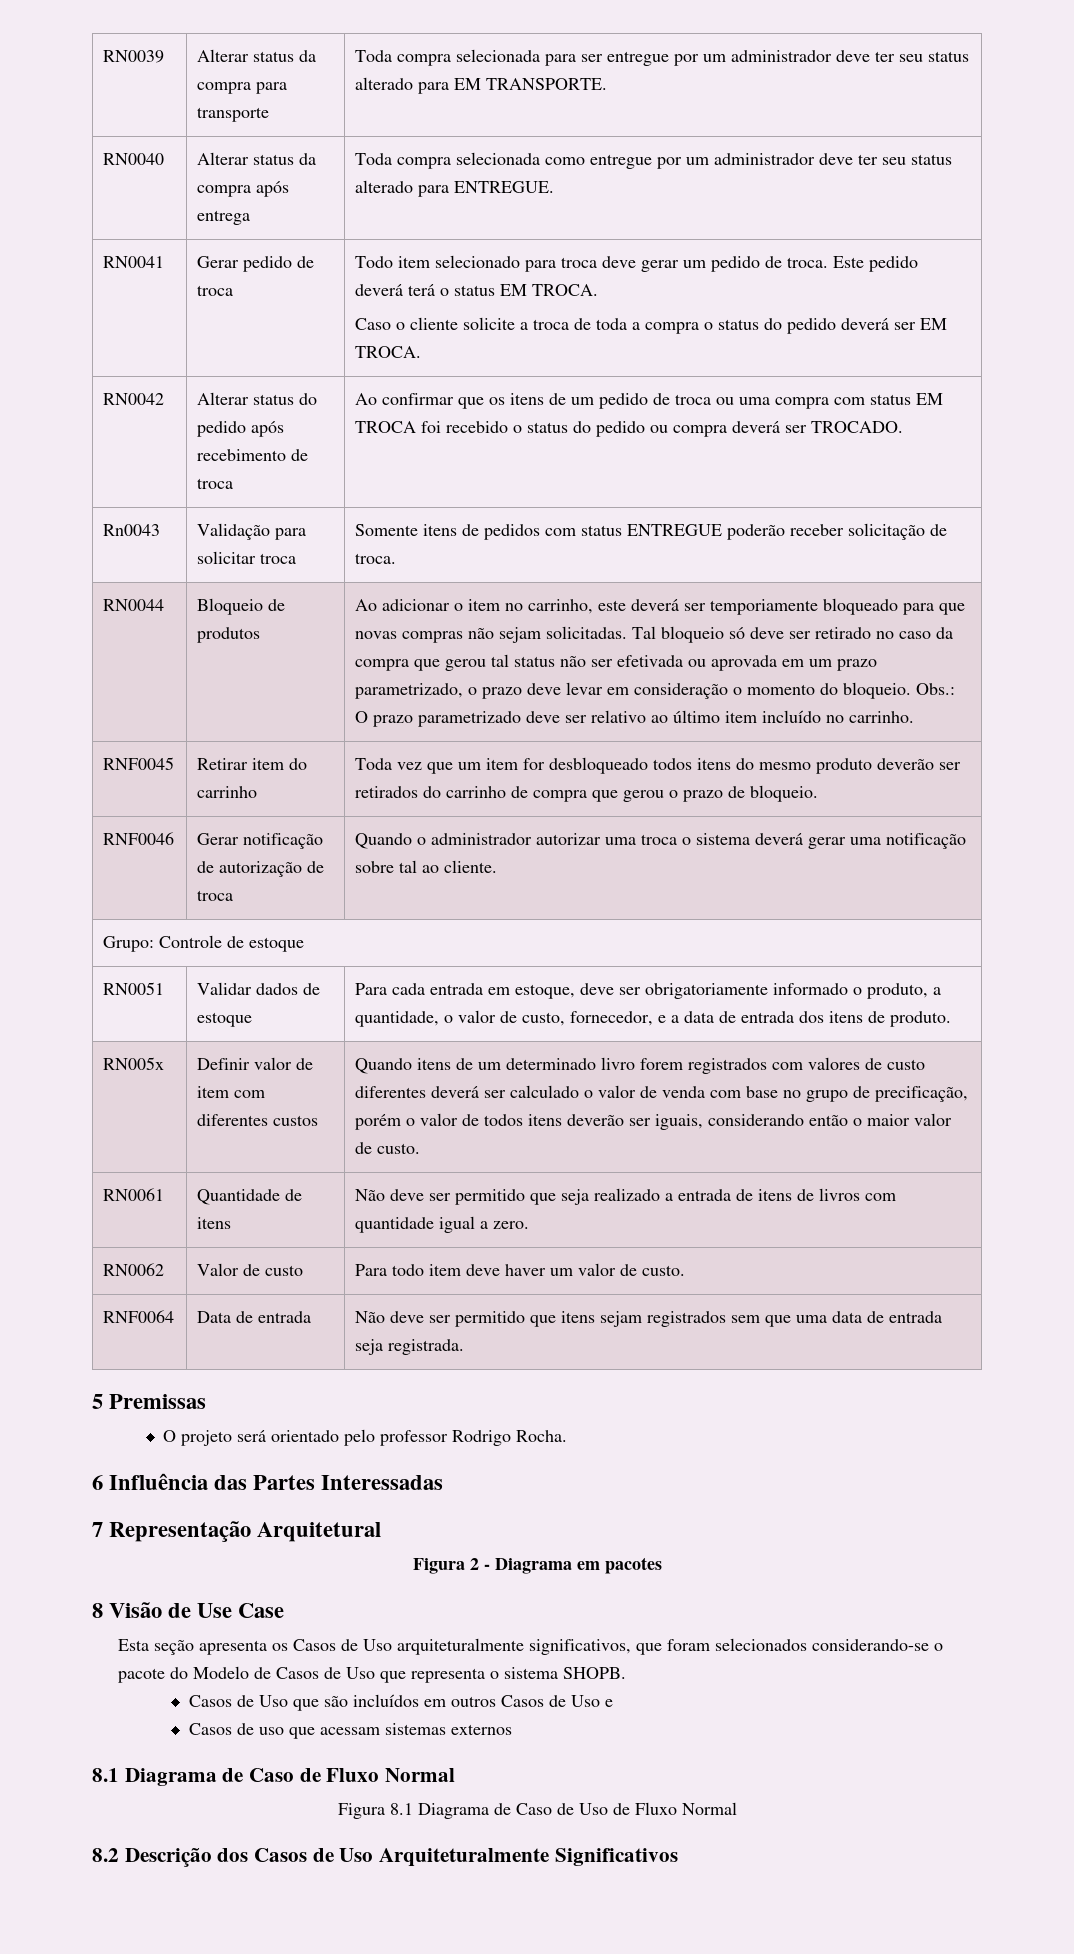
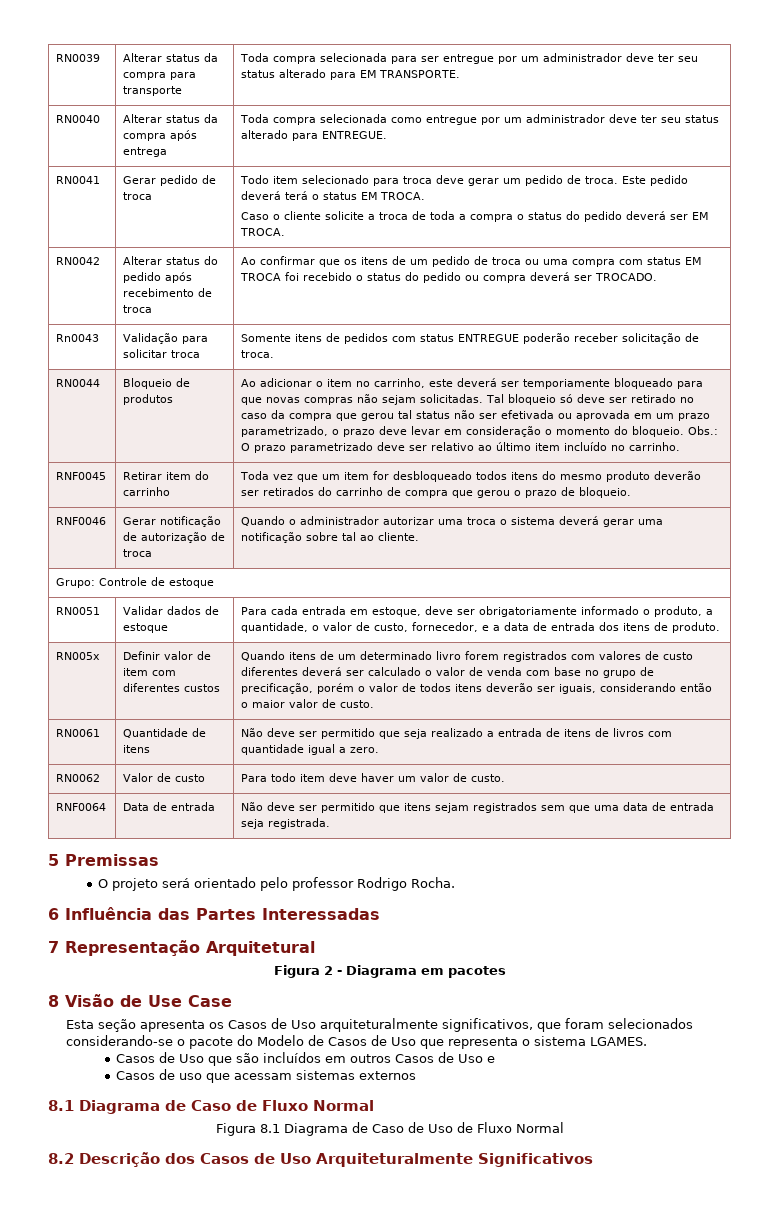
- Esta seção apresenta os Casos de Uso arquiteturalmente significativos, que foram selecionados considerando-se o pacote do Modelo de Casos de Uso que representa o sistema SHOPB.
+ Esta seção apresenta os Casos de Uso arquiteturalmente significativos, que foram selecionados considerando-se o pacote do Modelo de Casos de Uso que representa o sistema LGAMES.

